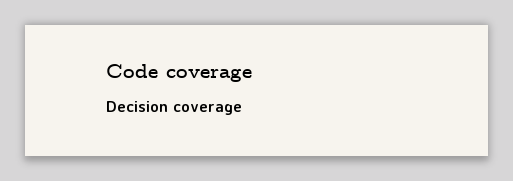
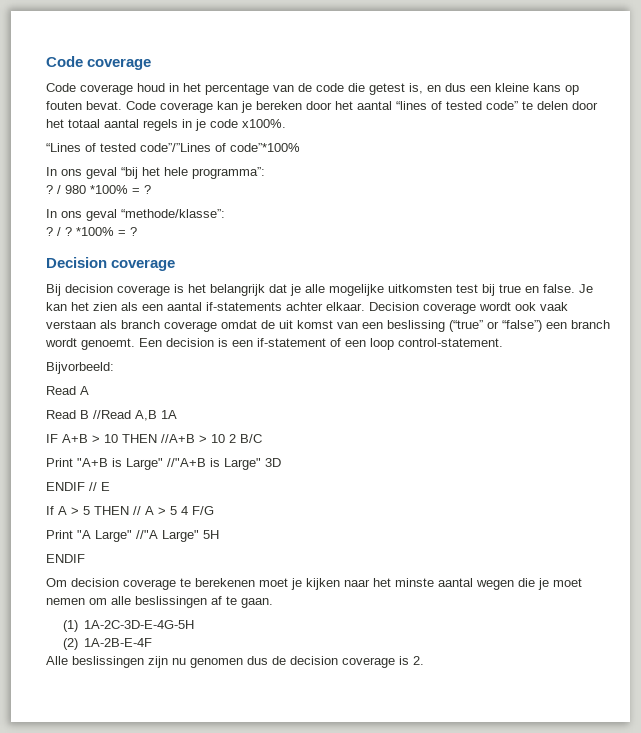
+ Code coverage houd in het percentage van de code die getest is, en dus een kleine kans op fouten bevat. Code coverage kan je bereken door het aantal “lines of tested code” te delen door het totaal aantal regels in je code x100%.
+ “Lines of tested code”/”Lines of code”*100%
+ In ons geval “bij het hele programma”:
+ ? / 980 *100% = ?
+ In ons geval “methode/klasse”:
+ ? / ? *100% = ?
  Decision coverage
+ Bij decision coverage is het belangrijk dat je alle mogelijke uitkomsten test bij true en false. Je kan het zien als een aantal if-statements achter elkaar. Decision coverage wordt ook vaak verstaan als branch coverage omdat de uit komst van een beslissing (“true” or “false”) een branch wordt genoemt. Een decision is een if-statement of een loop control-statement.
+ Bijvorbeeld:
+ Read A
+ Read B //Read A,B 1A
+ IF A+B > 10 THEN //A+B > 10 2 B/C
+ Print "A+B is Large" //"A+B is Large" 3D
+ ENDIF // E
+ If A > 5 THEN // A > 5 4 F/G
+ Print "A Large" //"A Large" 5H
+ ENDIF
+ Om decision coverage te berekenen moet je kijken naar het minste aantal wegen die je moet nemen om alle beslissingen af te gaan.
+ (1) 1A-2C-3D-E-4G-5H
+ (2) 1A-2B-E-4F
+ Alle beslissingen zijn nu genomen dus de decision coverage is 2.

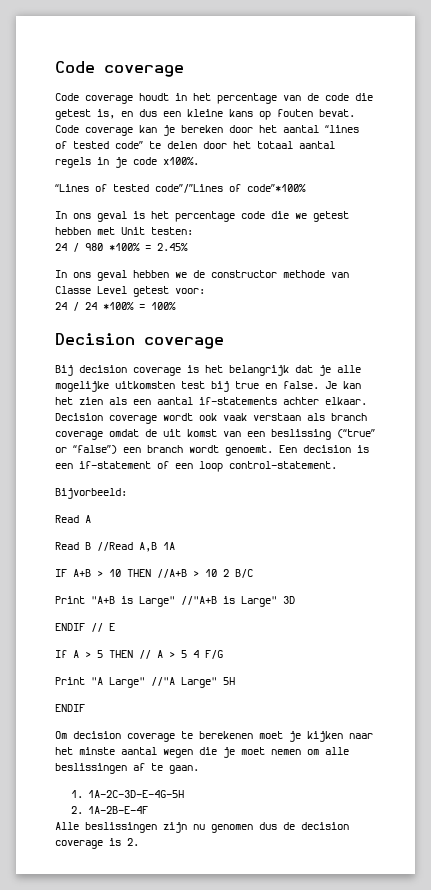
- Code coverage houd in het percentage van de code die getest is, en dus een kleine kans op fouten bevat.
+ Code coverage houdt in het percentage van de code die getest is, en dus een kleine kans op fouten bevat.
- In ons geval “bij het hele programma”:
- ? / 980 *100% = ?
- In ons geval “methode/klasse”:
- ? / ? *100% = ?
+ In ons geval is het percentage code die we getest hebben met Unit testen:
+ 24 / 980 *100% = 2.45%
+ In ons geval hebben we de constructor methode van Classe Level getest voor:
+ 24 / 24 *100% = 100%
- (1) 1A-2C-3D-E-4G-5H
+ 1. 1A-2C-3D-E-4G-5H
- (2) 1A-2B-E-4F
+ 2. 1A-2B-E-4F

